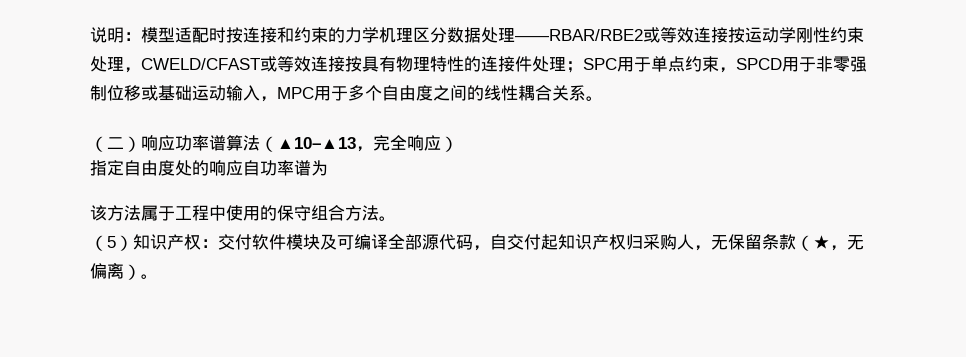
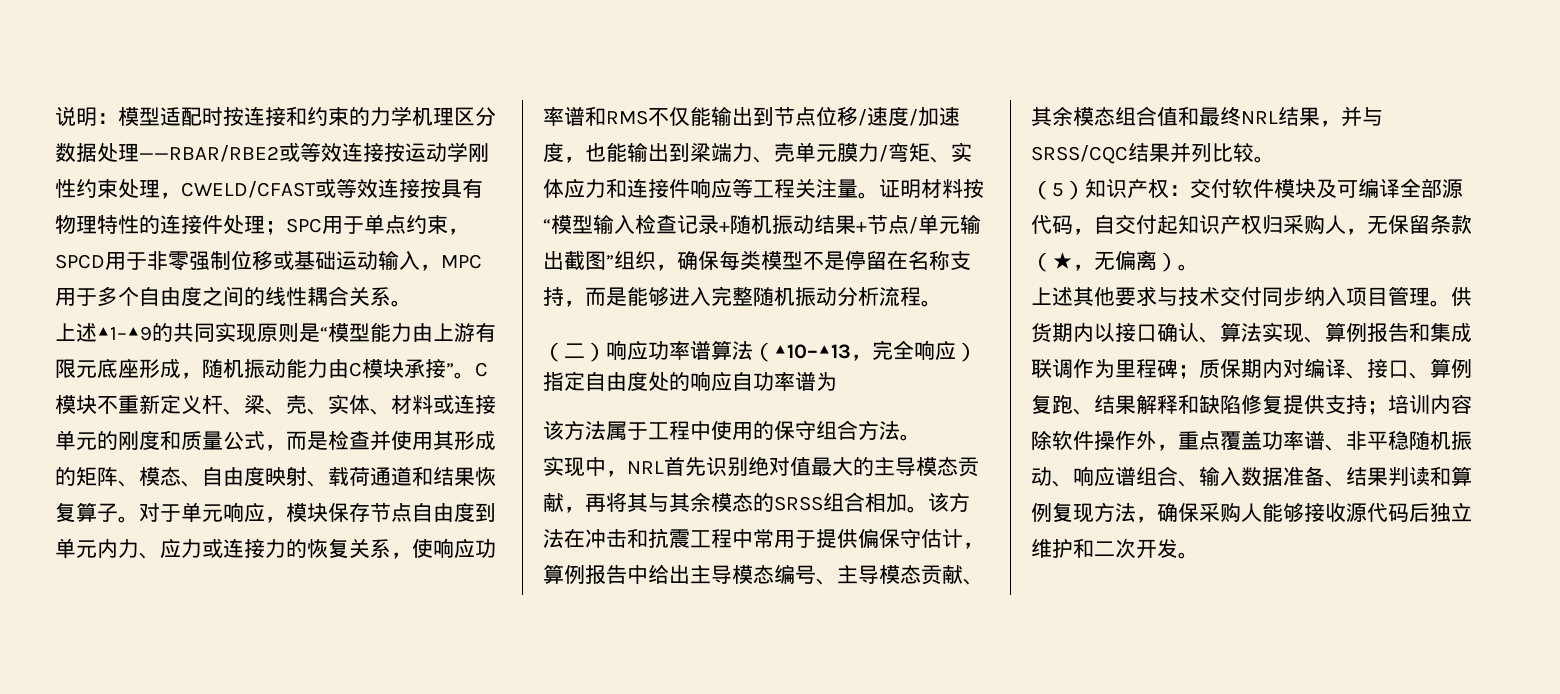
+ 上述▲1–▲9的共同实现原则是“模型能力由上游有限元底座形成，随机振动能力由C模块承接”。C模块不重新定义杆、梁、壳、实体、材料或连接单元的刚度和质量公式，而是检查并使用其形成的矩阵、模态、自由度映射、载荷通道和结果恢复算子。对于单元响应，模块保存节点自由度到单元内力、应力或连接力的恢复关系，使响应功率谱和RMS不仅能输出到节点位移/速度/加速度，也能输出到梁端力、壳单元膜力/弯矩、实体应力和连接件响应等工程关注量。证明材料按“模型输入检查记录+随机振动结果+节点/单元输出截图”组织，确保每类模型不是停留在名称支持，而是能够进入完整随机振动分析流程。
+ 实现中，NRL首先识别绝对值最大的主导模态贡献，再将其与其余模态的SRSS组合相加。该方法在冲击和抗震工程中常用于提供偏保守估计，算例报告中给出主导模态编号、主导模态贡献、其余模态组合值和最终NRL结果，并与SRSS/CQC结果并列比较。
+ 上述其他要求与技术交付同步纳入项目管理。供货期内以接口确认、算法实现、算例报告和集成联调作为里程碑；质保期内对编译、接口、算例复跑、结果解释和缺陷修复提供支持；培训内容除软件操作外，重点覆盖功率谱、非平稳随机振动、响应谱组合、输入数据准备、结果判读和算例复现方法，确保采购人能够接收源代码后独立维护和二次开发。

